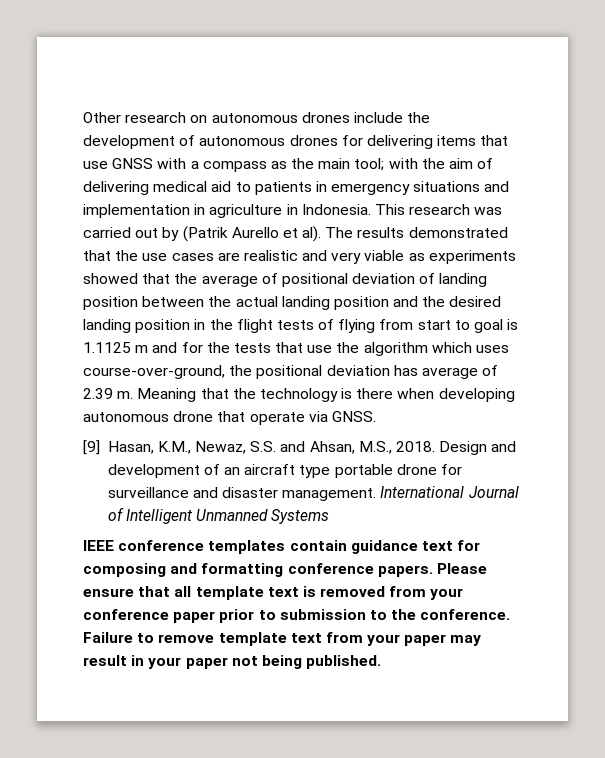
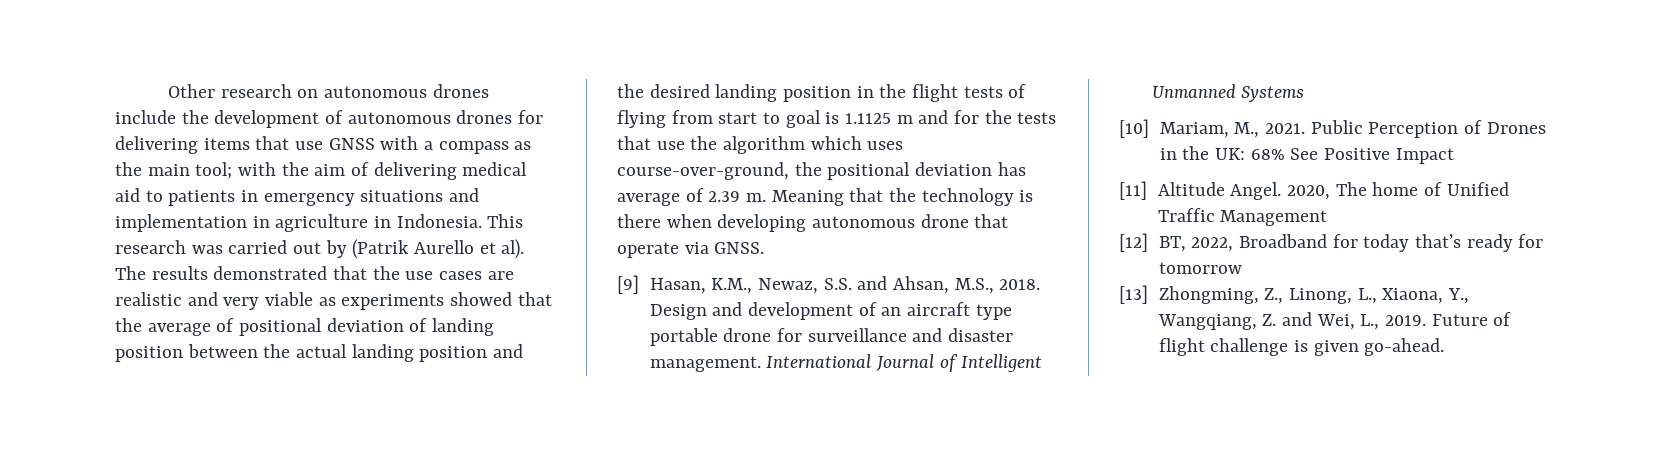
- IEEE conference templates contain guidance text for composing and formatting conference papers. Please ensure that all template text is removed from your conference paper prior to submission to the conference. Failure to remove template text from your paper may result in your paper not being published.
+ [10] Mariam, M., 2021. Public Perception of Drones in the UK: 68% See Positive Impact
+ [11] Altitude Angel. 2020, The home of Unified Traffic Management
+ [12] BT, 2022, Broadband for today that’s ready for tomorrow
+ [13] Zhongming, Z., Linong, L., Xiaona, Y., Wangqiang, Z. and Wei, L., 2019. Future of flight challenge is given go-ahead.

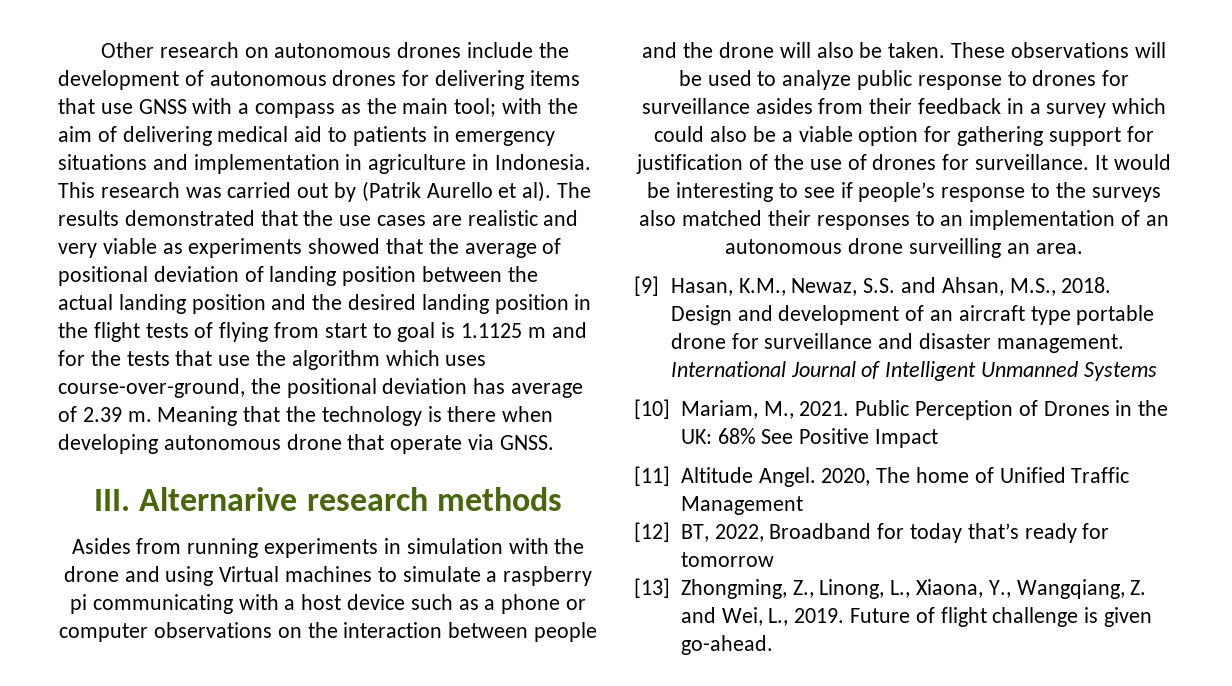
+ III. Alternarive research methods
+ Asides from running experiments in simulation with the drone and using Virtual machines to simulate a raspberry pi communicating with a host device such as a phone or computer observations on the interaction between people and the drone will also be taken. These observations will be used to analyze public response to drones for surveillance asides from their feedback in a survey which could also be a viable option for gathering support for justification of the use of drones for surveillance. It would be interesting to see if people’s response to the surveys also matched their responses to an implementation of an autonomous drone surveilling an area.

